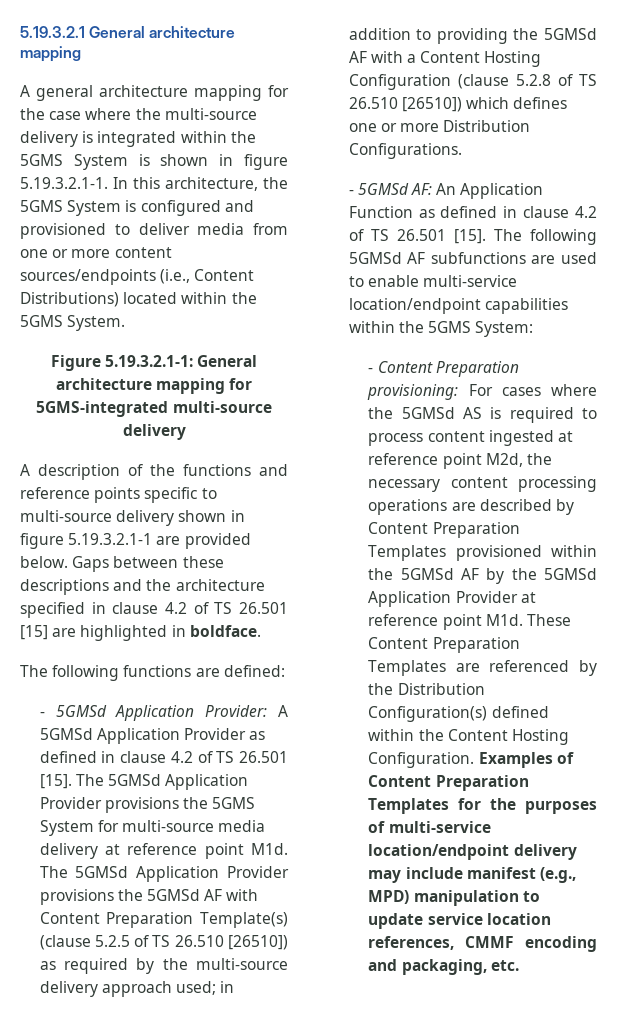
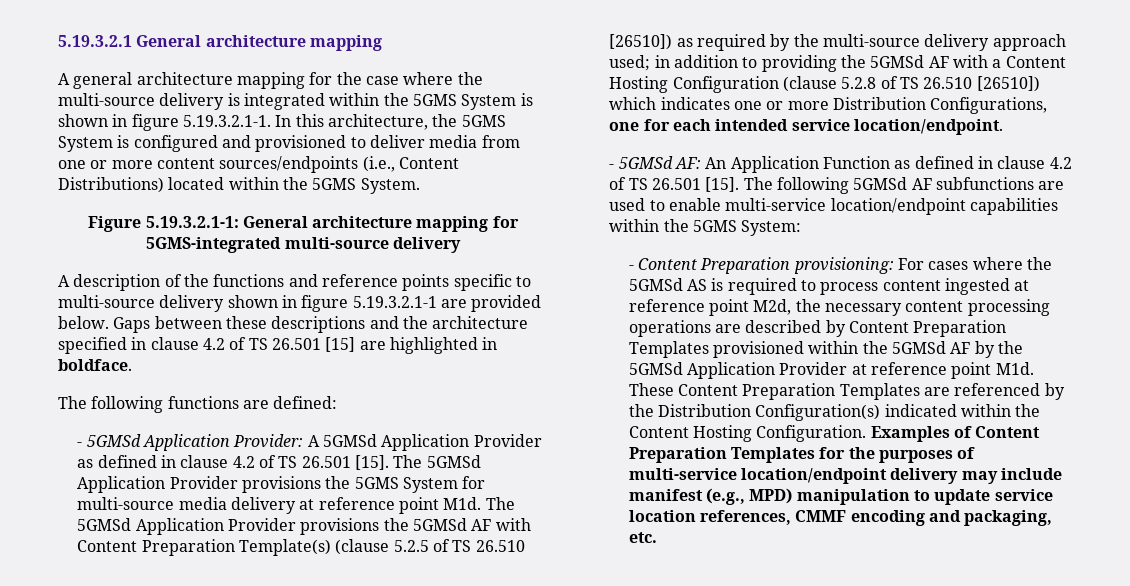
- in addition to providing the 5GMSd AF with a Content Hosting Configuration (clause 5.2.8 of TS 26.510 [26510]) which defines one or more Distribution Configurations.
+ in addition to providing the 5GMSd AF with a Content Hosting Configuration (clause 5.2.8 of TS 26.510 [26510]) which indicates one or more Distribution Configurations, one for each intended service location/endpoint.
- - Content Preparation provisioning: For cases where the 5GMSd AS is required to process content ingested at reference point M2d, the necessary content processing operations are described by Content Preparation Templates provisioned within the 5GMSd AF by the 5GMSd Application Provider at reference point M1d. These Content Preparation Templates are referenced by the Distribution Configuration(s) defined within the Content Hosting Configuration.
+ - Content Preparation provisioning: For cases where the 5GMSd AS is required to process content ingested at reference point M2d, the necessary content processing operations are described by Content Preparation Templates provisioned within the 5GMSd AF by the 5GMSd Application Provider at reference point M1d. These Content Preparation Templates are referenced by the Distribution Configuration(s) indicated within the Content Hosting Configuration.

